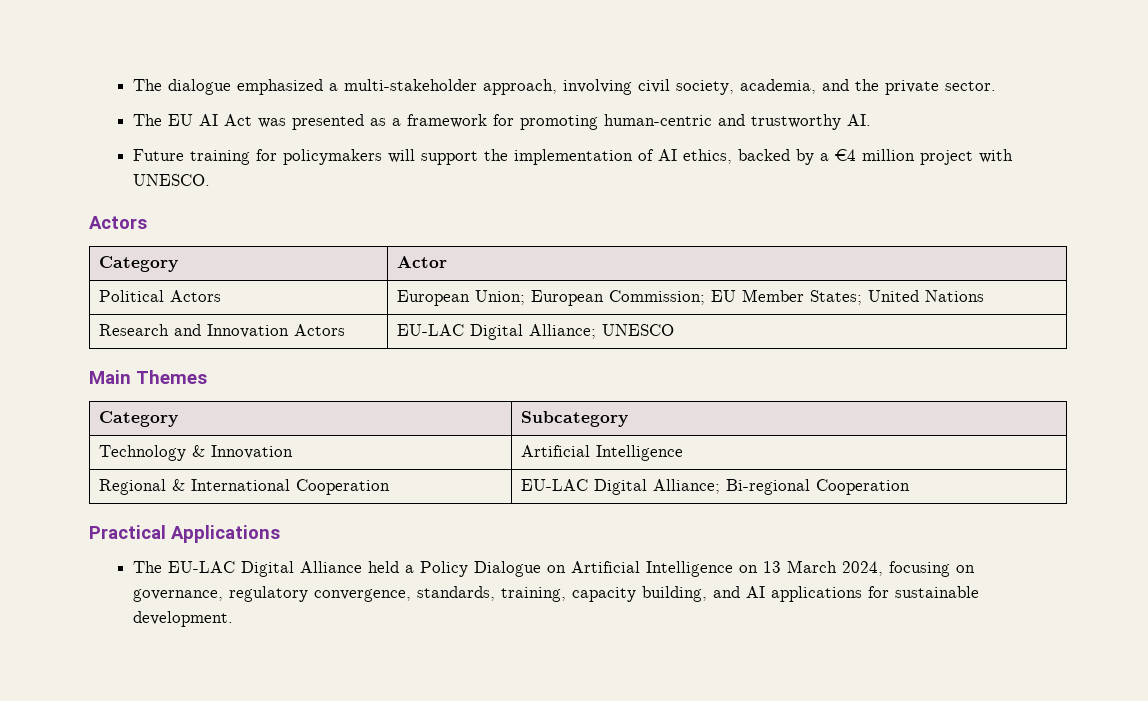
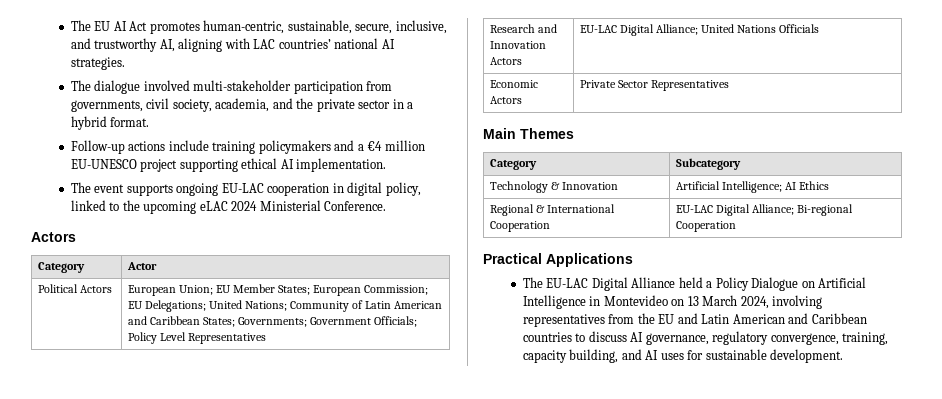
- The dialogue emphasized a multi-stakeholder approach, involving civil society, academia, and the private sector.
- The EU AI Act was presented as a framework for promoting human-centric and trustworthy AI.
- Future training for policymakers will support the implementation of AI ethics, backed by a €4 million project with UNESCO.
+ The EU AI Act promotes human-centric, sustainable, secure, inclusive, and trustworthy AI, aligning with LAC countries’ national AI strategies.
+ The dialogue involved multi-stakeholder participation from governments, civil society, academia, and the private sector in a hybrid format.
+ Follow-up actions include training policymakers and a €4 million EU-UNESCO project supporting ethical AI implementation.
+ The event supports ongoing EU-LAC cooperation in digital policy, linked to the upcoming eLAC 2024 Ministerial Conference.
- Political Actors | European Union; European Commission; EU Member States; United Nations
+ Political Actors | European Union; EU Member States; European Commission; EU Delegations; United Nations; Community of Latin American and Caribbean States; Governments; Government Officials; Policy Level Representatives
- Research and Innovation Actors | EU-LAC Digital Alliance; UNESCO
+ Research and Innovation Actors | EU-LAC Digital Alliance; United Nations Officials
+ Economic Actors | Private Sector Representatives
- Technology & Innovation | Artificial Intelligence
+ Technology & Innovation | Artificial Intelligence; AI Ethics
- The EU-LAC Digital Alliance held a Policy Dialogue on Artificial Intelligence on 13 March 2024, focusing on governance, regulatory convergence, standards, training, capacity building, and AI applications for sustainable development.
+ The EU-LAC Digital Alliance held a Policy Dialogue on Artificial Intelligence in Montevideo on 13 March 2024, involving representatives from the EU and Latin American and Caribbean countries to discuss AI governance, regulatory convergence, training, capacity building, and AI uses for sustainable development.

